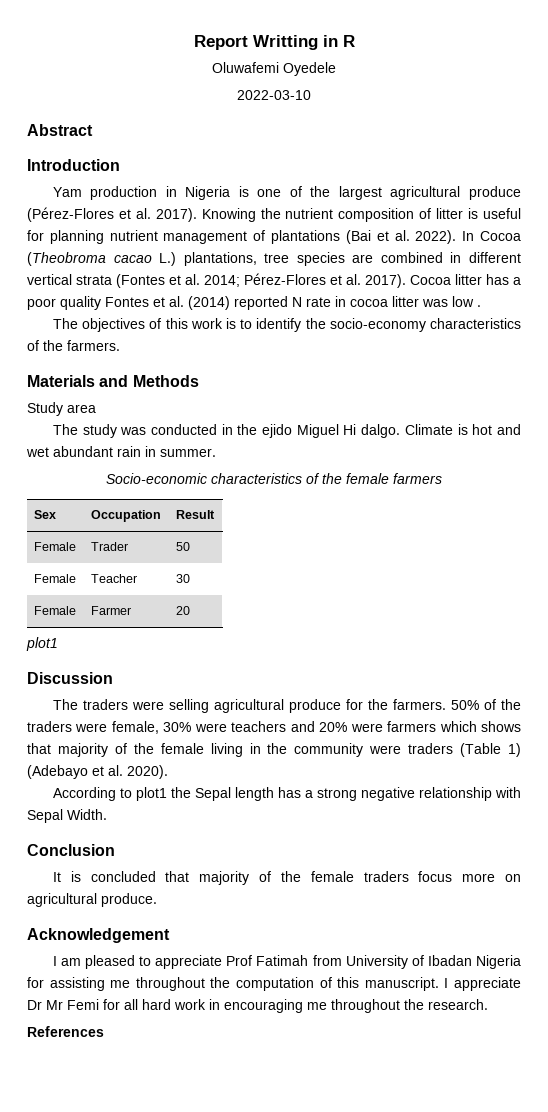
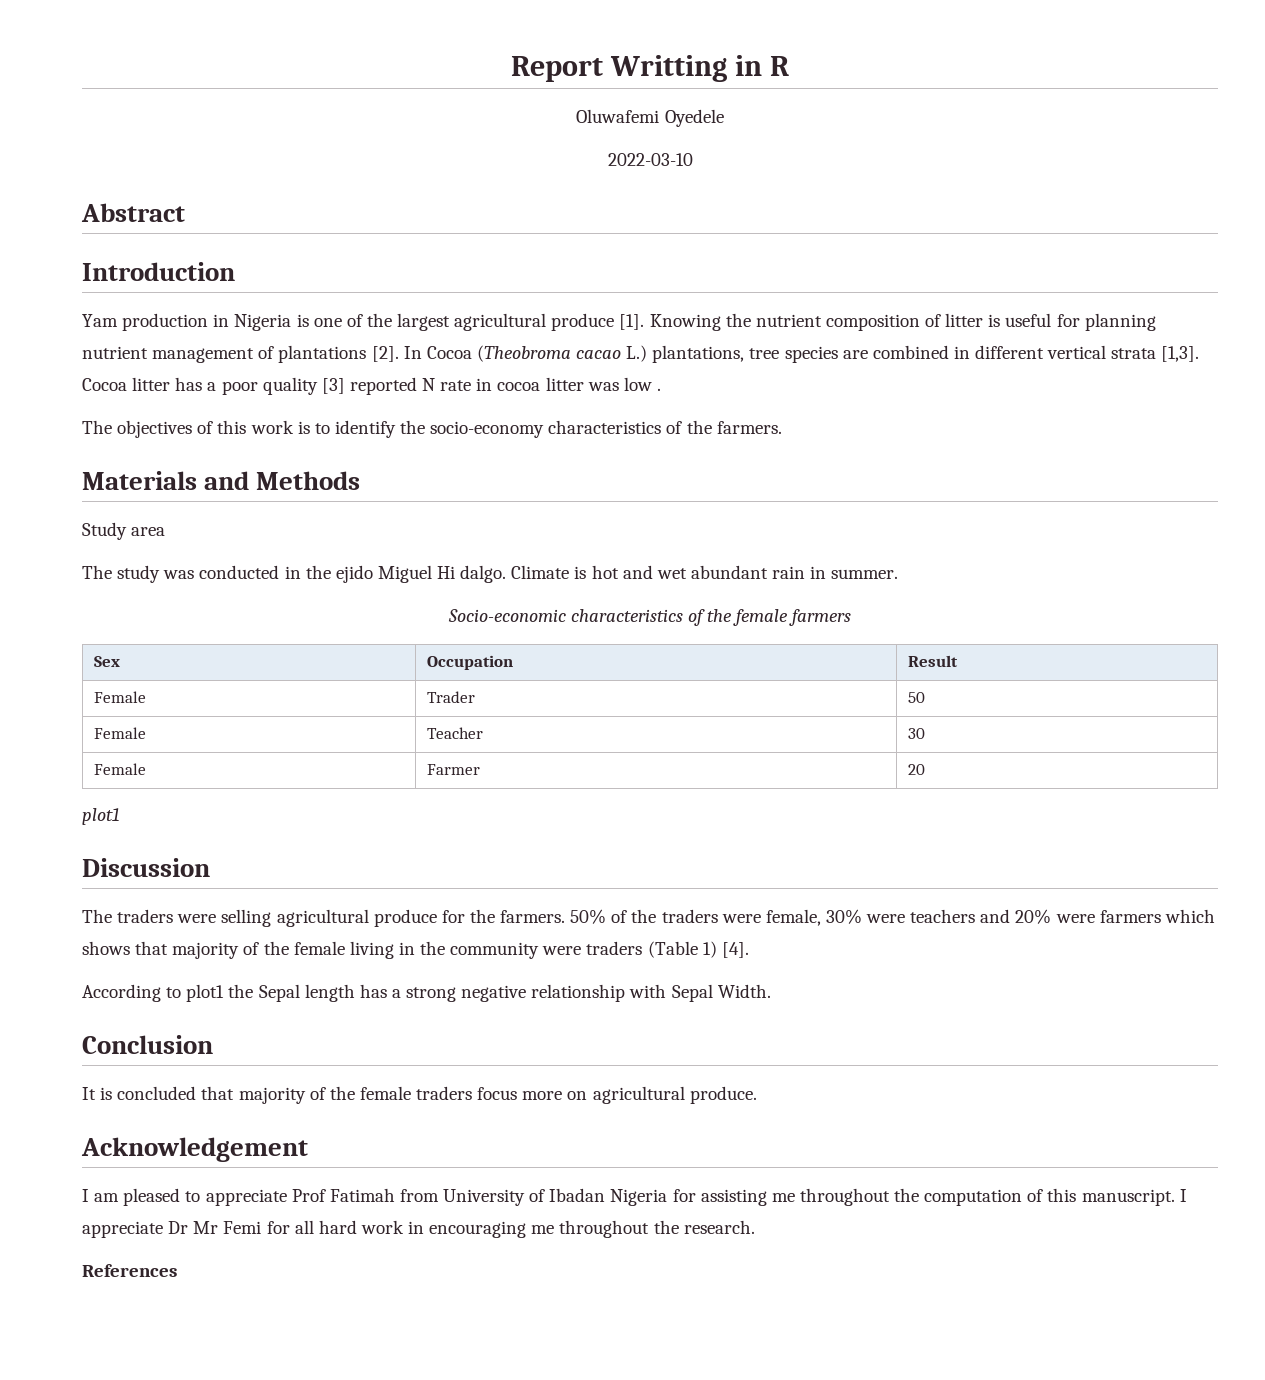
- Yam production in Nigeria is one of the largest agricultural produce (Pérez-Flores et al. 2017).
+ Yam production in Nigeria is one of the largest agricultural produce [1].
- Knowing the nutrient composition of litter is useful for planning nutrient management of plantations (Bai et al. 2022).
+ Knowing the nutrient composition of litter is useful for planning nutrient management of plantations [2].
- In Cocoa (Theobroma cacao L.) plantations, tree species are combined in different vertical strata (Fontes et al. 2014; Pérez-Flores et al. 2017).
+ In Cocoa (Theobroma cacao L.) plantations, tree species are combined in different vertical strata [1,3].
- Cocoa litter has a poor quality Fontes et al. (2014) reported N rate in cocoa litter was low .
+ Cocoa litter has a poor quality [3] reported N rate in cocoa litter was low .
- 50% of the traders were female, 30% were teachers and 20% were farmers which shows that majority of the female living in the community were traders (Table 1) (Adebayo et al. 2020).
+ 50% of the traders were female, 30% were teachers and 20% were farmers which shows that majority of the female living in the community were traders (Table 1) [4].

